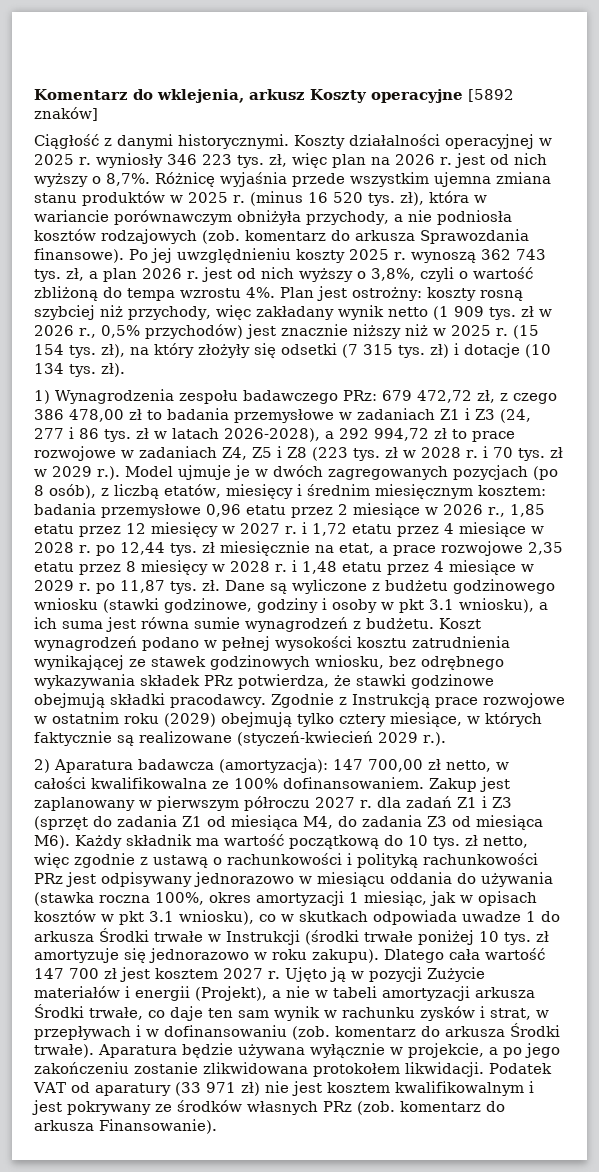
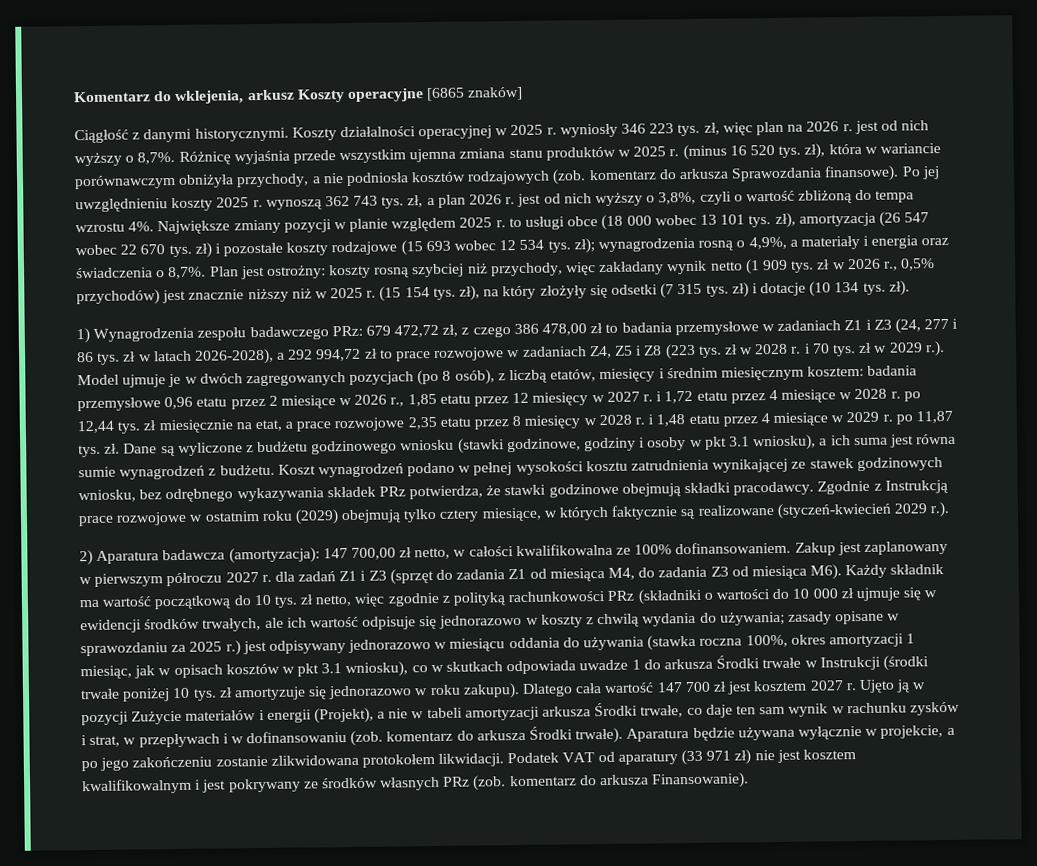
- Komentarz do wklejenia, arkusz Koszty operacyjne [5892 znaków]
+ Komentarz do wklejenia, arkusz Koszty operacyjne [6865 znaków]
+ Największe zmiany pozycji w planie względem 2025 r. to usługi obce (18 000 wobec 13 101 tys. zł), amortyzacja (26 547 wobec 22 670 tys. zł) i pozostałe koszty rodzajowe (15 693 wobec 12 534 tys. zł); wynagrodzenia rosną o 4,9%, a materiały i energia oraz świadczenia o 8,7%.
- Zakup jest zaplanowany w pierwszym półroczu 2027 r. dla zadań Z1 i Z3 (sprzęt do zadania Z1 od miesiąca M4, do zadania Z3 od miesiąca M6). Każdy składnik ma wartość początkową do 10 tys. zł netto, więc zgodnie z ustawą o rachunkowości i polityką rachunkowości PRz jest odpisywany jednorazowo w miesiącu oddania do używania (stawka roczna 100%, okres amortyzacji 1 miesiąc, jak w opisach kosztów w pkt 3.1 wniosku), co w skutkach odpowiada uwadze 1 do arkusza Środki trwałe w Instrukcji (środki trwałe poniżej 10 tys. zł amortyzuje się jednorazowo w roku zakupu).
+ Zakup jest zaplanowany w pierwszym półroczu 2027 r. dla zadań Z1 i Z3 (sprzęt do zadania Z1 od miesiąca M4, do zadania Z3 od miesiąca M6). Każdy składnik ma wartość początkową do 10 tys. zł netto, więc zgodnie z polityką rachunkowości PRz (składniki o wartości do 10 000 zł ujmuje się w ewidencji środków trwałych, ale ich wartość odpisuje się jednorazowo w koszty z chwilą wydania do używania; zasady opisane w sprawozdaniu za 2025 r.) jest odpisywany jednorazowo w miesiącu oddania do używania (stawka roczna 100%, okres amortyzacji 1 miesiąc, jak w opisach kosztów w pkt 3.1 wniosku), co w skutkach odpowiada uwadze 1 do arkusza Środki trwałe w Instrukcji (środki trwałe poniżej 10 tys. zł amortyzuje się jednorazowo w roku zakupu).

